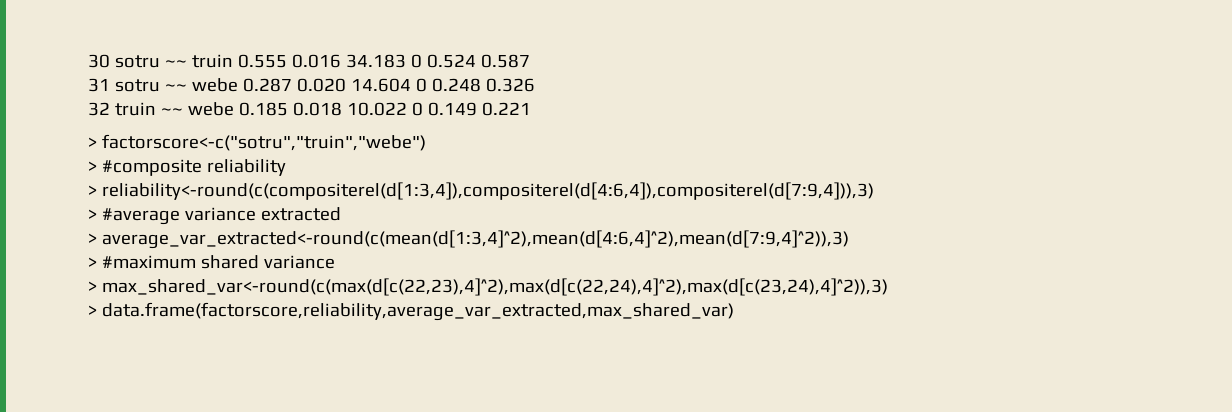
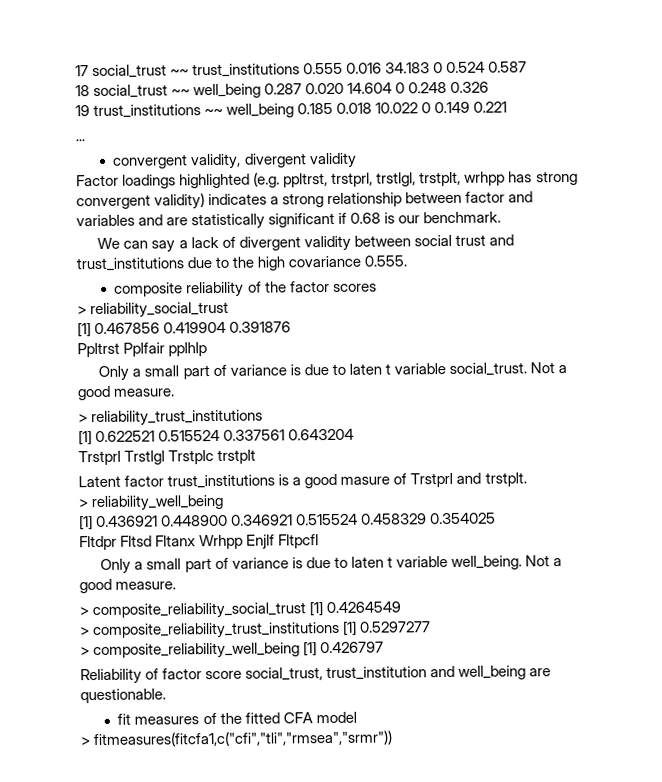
- 30 sotru ~~ truin 0.555 0.016 34.183 0 0.524 0.587
+ 17 social_trust ~~ trust_institutions 0.555 0.016 34.183 0 0.524 0.587
- 31 sotru ~~ webe 0.287 0.020 14.604 0 0.248 0.326
+ 18 social_trust ~~ well_being 0.287 0.020 14.604 0 0.248 0.326
- 32 truin ~~ webe 0.185 0.018 10.022 0 0.149 0.221
+ 19 trust_institutions ~~ well_being 0.185 0.018 10.022 0 0.149 0.221
- > factorscore<-c("sotru","truin","webe")
- > #composite reliability
- > reliability<-round(c(compositerel(d[1:3,4]),compositerel(d[4:6,4]),compositerel(d[7:9,4])),3)
- > #average variance extracted
- > average_var_extracted<-round(c(mean(d[1:3,4]^2),mean(d[4:6,4]^2),mean(d[7:9,4]^2)),3)
- > #maximum shared variance
- > max_shared_var<-round(c(max(d[c(22,23),4]^2),max(d[c(22,24),4]^2),max(d[c(23,24),4]^2)),3)
- > data.frame(factorscore,reliability,average_var_extracted,max_shared_var)
+ ...
+ convergent validity, divergent validity
+ Factor loadings highlighted (e.g. ppltrst, trstprl, trstlgl, trstplt, wrhpp has strong convergent validity) indicates a strong relationship between factor and variables and are statistically significant if 0.68 is our benchmark.
+ We can say a lack of divergent validity between social trust and trust_institutions due to the high covariance 0.555.
+ composite reliability of the factor scores
+ > reliability_social_trust
+ [1] 0.467856 0.419904 0.391876
+ Ppltrst Pplfair pplhlp
+ Only a small part of variance is due to laten t variable social_trust. Not a good measure.
+ > reliability_trust_institutions
+ [1] 0.622521 0.515524 0.337561 0.643204
+ Trstprl Trstlgl Trstplc trstplt
+ Latent factor trust_institutions is a good masure of Trstprl and trstplt.
+ > reliability_well_being
+ [1] 0.436921 0.448900 0.346921 0.515524 0.458329 0.354025
+ Fltdpr Fltsd Fltanx Wrhpp Enjlf Fltpcfl
+ Only a small part of variance is due to laten t variable well_being. Not a good measure.
+ > composite_reliability_social_trust [1] 0.4264549
+ > composite_reliability_trust_institutions [1] 0.5297277
+ > composite_reliability_well_being [1] 0.426797
+ Reliability of factor score social_trust, trust_institution and well_being are questionable.
+ fit measures of the fitted CFA model
+ > fitmeasures(fitcfa1,c("cfi","tli","rmsea","srmr"))

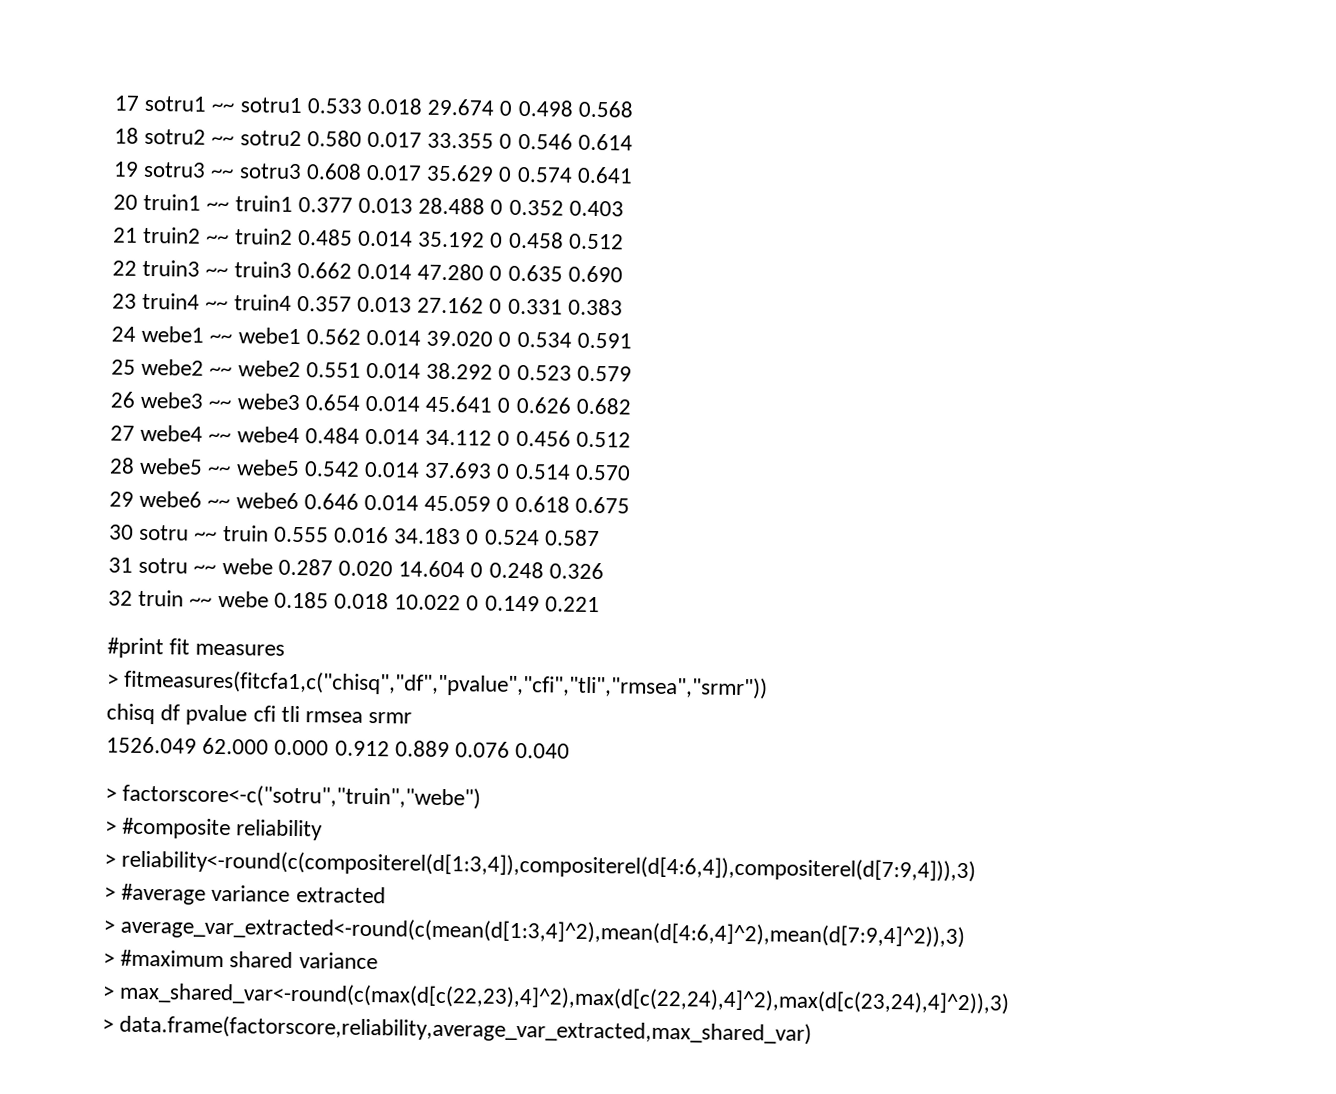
- 17 social_trust ~~ trust_institutions 0.555 0.016 34.183 0 0.524 0.587
+ 17 sotru1 ~~ sotru1 0.533 0.018 29.674 0 0.498 0.568
+ 18 sotru2 ~~ sotru2 0.580 0.017 33.355 0 0.546 0.614
+ 19 sotru3 ~~ sotru3 0.608 0.017 35.629 0 0.574 0.641
+ 20 truin1 ~~ truin1 0.377 0.013 28.488 0 0.352 0.403
+ 21 truin2 ~~ truin2 0.485 0.014 35.192 0 0.458 0.512
+ 22 truin3 ~~ truin3 0.662 0.014 47.280 0 0.635 0.690
+ 23 truin4 ~~ truin4 0.357 0.013 27.162 0 0.331 0.383
+ 24 webe1 ~~ webe1 0.562 0.014 39.020 0 0.534 0.591
+ 25 webe2 ~~ webe2 0.551 0.014 38.292 0 0.523 0.579
+ 26 webe3 ~~ webe3 0.654 0.014 45.641 0 0.626 0.682
+ 27 webe4 ~~ webe4 0.484 0.014 34.112 0 0.456 0.512
+ 28 webe5 ~~ webe5 0.542 0.014 37.693 0 0.514 0.570
+ 29 webe6 ~~ webe6 0.646 0.014 45.059 0 0.618 0.675
+ 30 sotru ~~ truin 0.555 0.016 34.183 0 0.524 0.587
- 18 social_trust ~~ well_being 0.287 0.020 14.604 0 0.248 0.326
+ 31 sotru ~~ webe 0.287 0.020 14.604 0 0.248 0.326
- 19 trust_institutions ~~ well_being 0.185 0.018 10.022 0 0.149 0.221
+ 32 truin ~~ webe 0.185 0.018 10.022 0 0.149 0.221
- ...
- convergent validity, divergent validity
- Factor loadings highlighted (e.g. ppltrst, trstprl, trstlgl, trstplt, wrhpp has strong convergent validity) indicates a strong relationship between factor and variables and are statistically significant if 0.68 is our benchmark.
- We can say a lack of divergent validity between social trust and trust_institutions due to the high covariance 0.555.
- composite reliability of the factor scores
- > reliability_social_trust
- [1] 0.467856 0.419904 0.391876
- Ppltrst Pplfair pplhlp
- Only a small part of variance is due to laten t variable social_trust. Not a good measure.
- > reliability_trust_institutions
- [1] 0.622521 0.515524 0.337561 0.643204
- Trstprl Trstlgl Trstplc trstplt
- Latent factor trust_institutions is a good masure of Trstprl and trstplt.
- > reliability_well_being
- [1] 0.436921 0.448900 0.346921 0.515524 0.458329 0.354025
- Fltdpr Fltsd Fltanx Wrhpp Enjlf Fltpcfl
- Only a small part of variance is due to laten t variable well_being. Not a good measure.
- > composite_reliability_social_trust [1] 0.4264549
- > composite_reliability_trust_institutions [1] 0.5297277
- > composite_reliability_well_being [1] 0.426797
- Reliability of factor score social_trust, trust_institution and well_being are questionable.
- fit measures of the fitted CFA model
- > fitmeasures(fitcfa1,c("cfi","tli","rmsea","srmr"))
+ #print fit measures
+ > fitmeasures(fitcfa1,c("chisq","df","pvalue","cfi","tli","rmsea","srmr"))
+ chisq df pvalue cfi tli rmsea srmr
+ 1526.049 62.000 0.000 0.912 0.889 0.076 0.040
+ > factorscore<-c("sotru","truin","webe")
+ > #composite reliability
+ > reliability<-round(c(compositerel(d[1:3,4]),compositerel(d[4:6,4]),compositerel(d[7:9,4])),3)
+ > #average variance extracted
+ > average_var_extracted<-round(c(mean(d[1:3,4]^2),mean(d[4:6,4]^2),mean(d[7:9,4]^2)),3)
+ > #maximum shared variance
+ > max_shared_var<-round(c(max(d[c(22,23),4]^2),max(d[c(22,24),4]^2),max(d[c(23,24),4]^2)),3)
+ > data.frame(factorscore,reliability,average_var_extracted,max_shared_var)

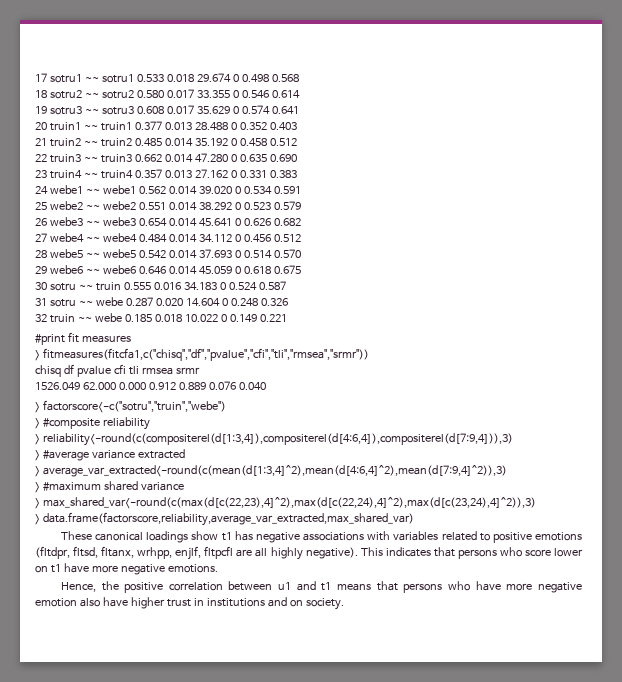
+ These canonical loadings show t1 has negative associations with variables related to positive emotions (fltdpr, fltsd, fltanx, wrhpp, enjlf, fltpcfl are all highly negative). This indicates that persons who score lower on t1 have more negative emotions.
+ Hence, the positive correlation between u1 and t1 means that persons who have more negative emotion also have higher trust in institutions and on society.

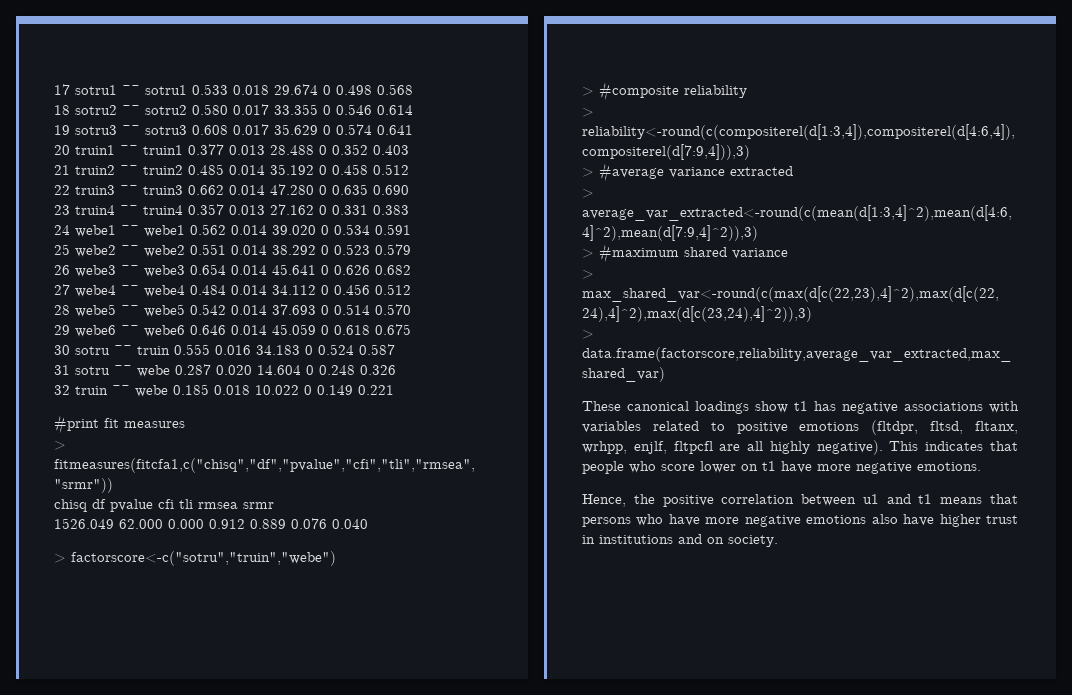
- This indicates that persons who score lower on t1 have more negative emotions.
+ This indicates that people who score lower on t1 have more negative emotions.
- Hence, the positive correlation between u1 and t1 means that persons who have more negative emotion also have higher trust in institutions and on society.
+ Hence, the positive correlation between u1 and t1 means that persons who have more negative emotions also have higher trust in institutions and on society.

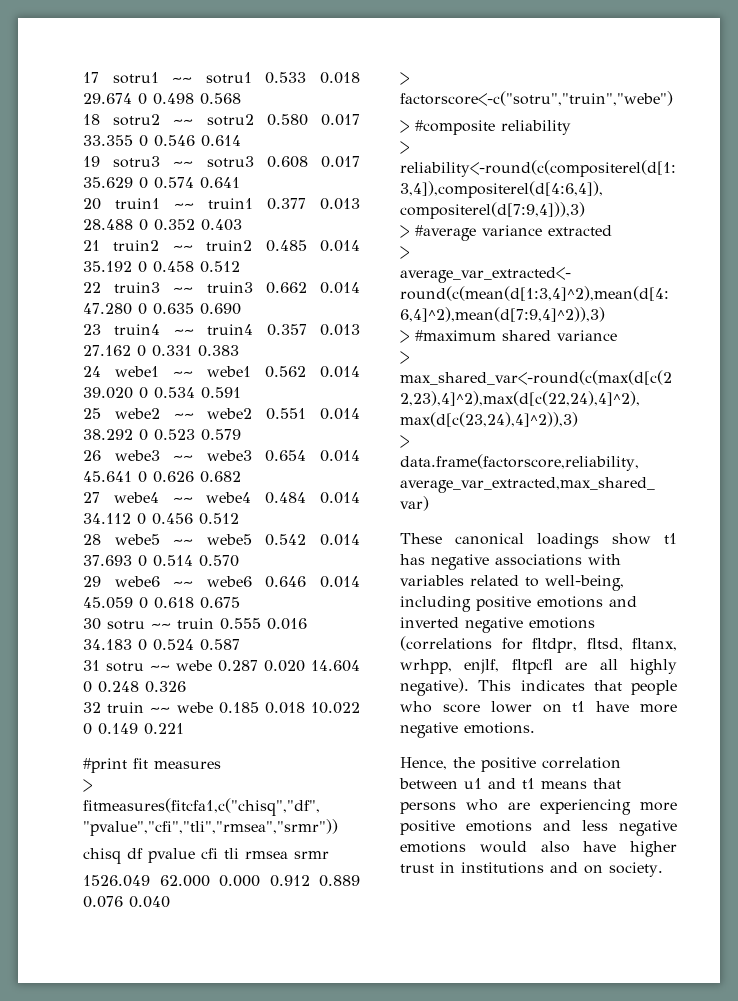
- These canonical loadings show t1 has negative associations with variables related to positive emotions (fltdpr, fltsd, fltanx, wrhpp, enjlf, fltpcfl are all highly negative).
+ These canonical loadings show t1 has negative associations with variables related to well-being, including positive emotions and inverted negative emotions (correlations for fltdpr, fltsd, fltanx, wrhpp, enjlf, fltpcfl are all highly negative).
- Hence, the positive correlation between u1 and t1 means that persons who have more negative emotions also have higher trust in institutions and on society.
+ Hence, the positive correlation between u1 and t1 means that persons who are experiencing more positive emotions and less negative emotions would also have higher trust in institutions and on society.

